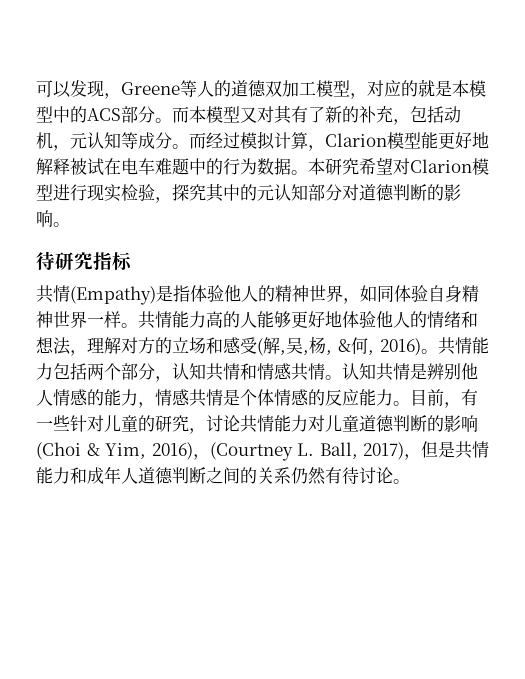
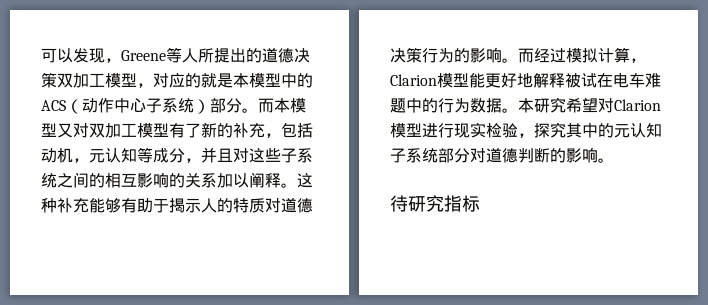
- 可以发现，Greene等人的道德双加工模型，对应的就是本模型中的ACS部分。
+ 可以发现，Greene等人所提出的道德决策双加工模型，对应的就是本模型中的ACS（动作中心子系统）部分。
- 而本模型又对其有了新的补充，包括动机，元认知等成分。
+ 而本模型又对双加工模型有了新的补充，包括动机，元认知等成分，并且对这些子系统之间的相互影响的关系加以阐释。这种补充能够有助于揭示人的特质对道德决策行为的影响。
- 本研究希望对Clarion模型进行现实检验，探究其中的元认知部分对道德判断的影响。
+ 本研究希望对Clarion模型进行现实检验，探究其中的元认知子系统部分对道德判断的影响。
- 共情(Empathy)是指体验他人的精神世界，如同体验自身精神世界一样。共情能力高的人能够更好地体验他人的情绪和想法，理解对方的立场和感受(解,吴,杨, &何, 2016)。共情能力包括两个部分，认知共情和情感共情。认知共情是辨别他人情感的能力，情感共情是个体情感的反应能力。目前，有一些针对儿童的研究，讨论共情能力对儿童道德判断的影响(Choi & Yim, 2016)，(Courtney L. Ball, 2017)，但是共情能力和成年人道德判断之间的关系仍然有待讨论。

